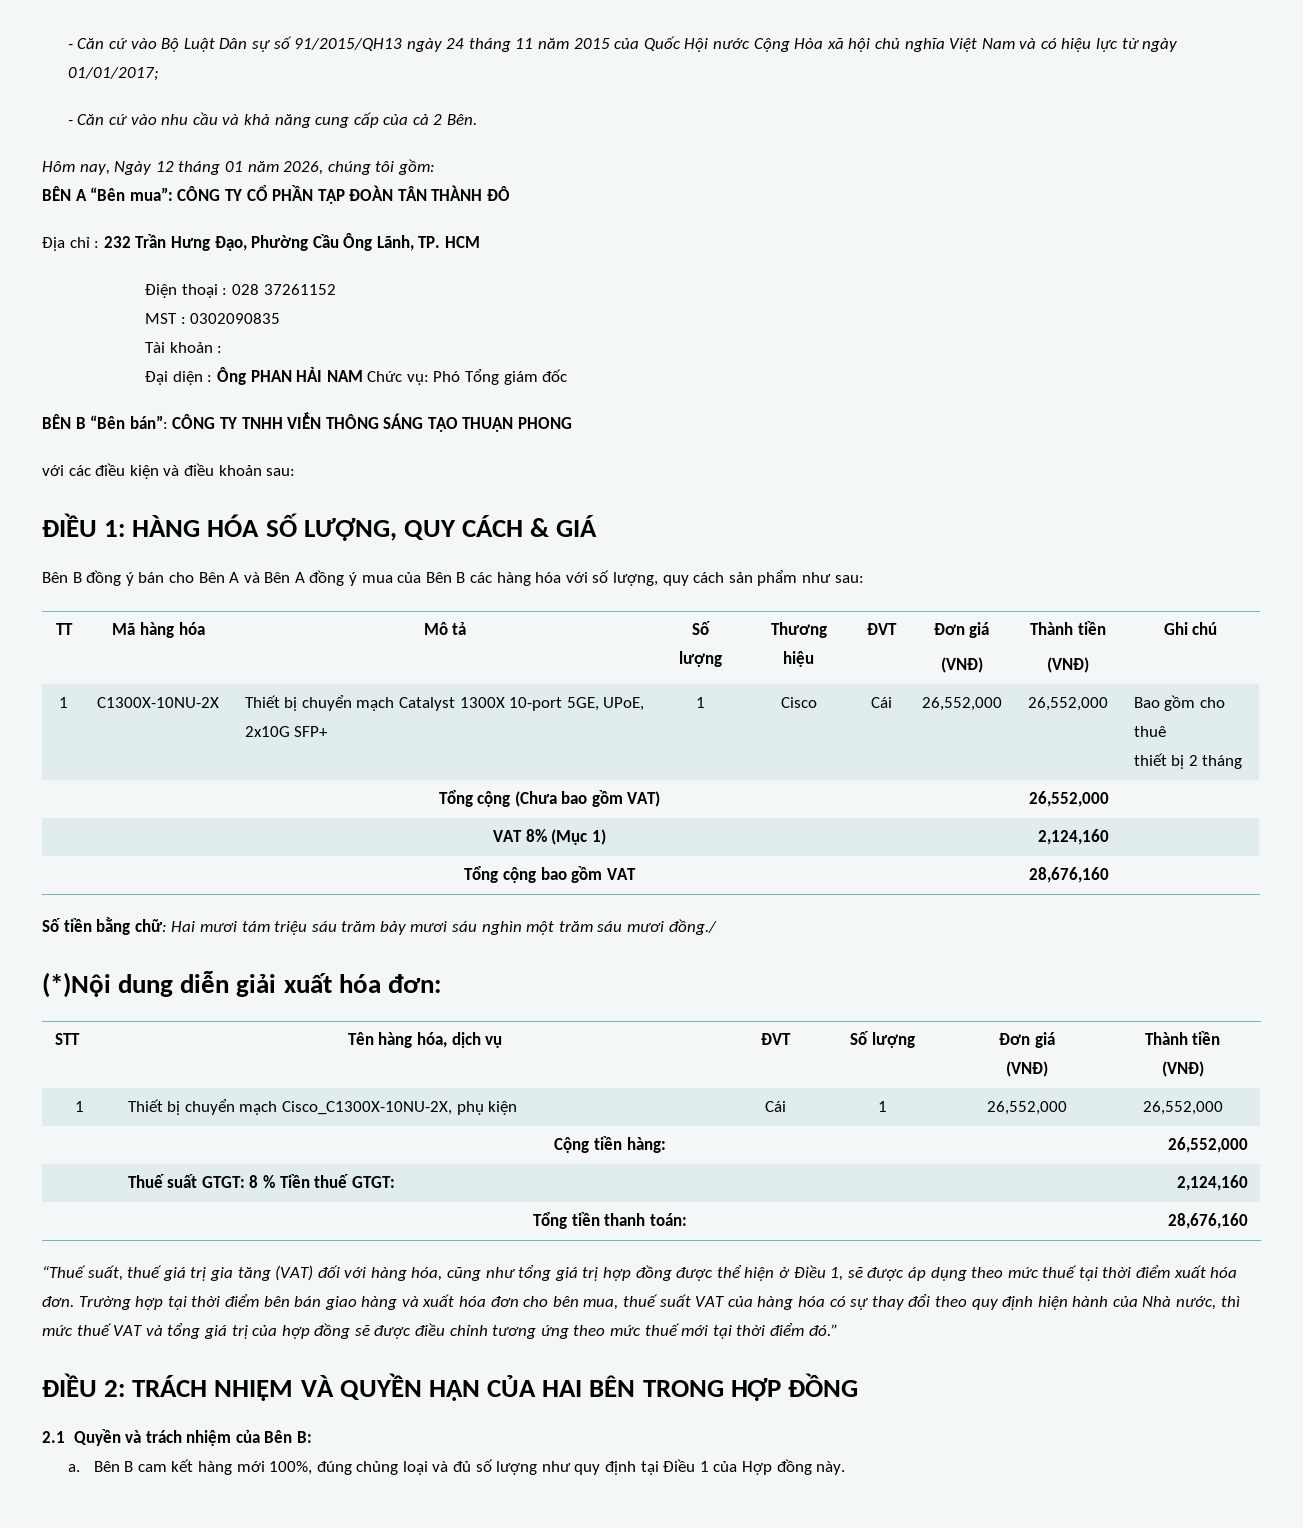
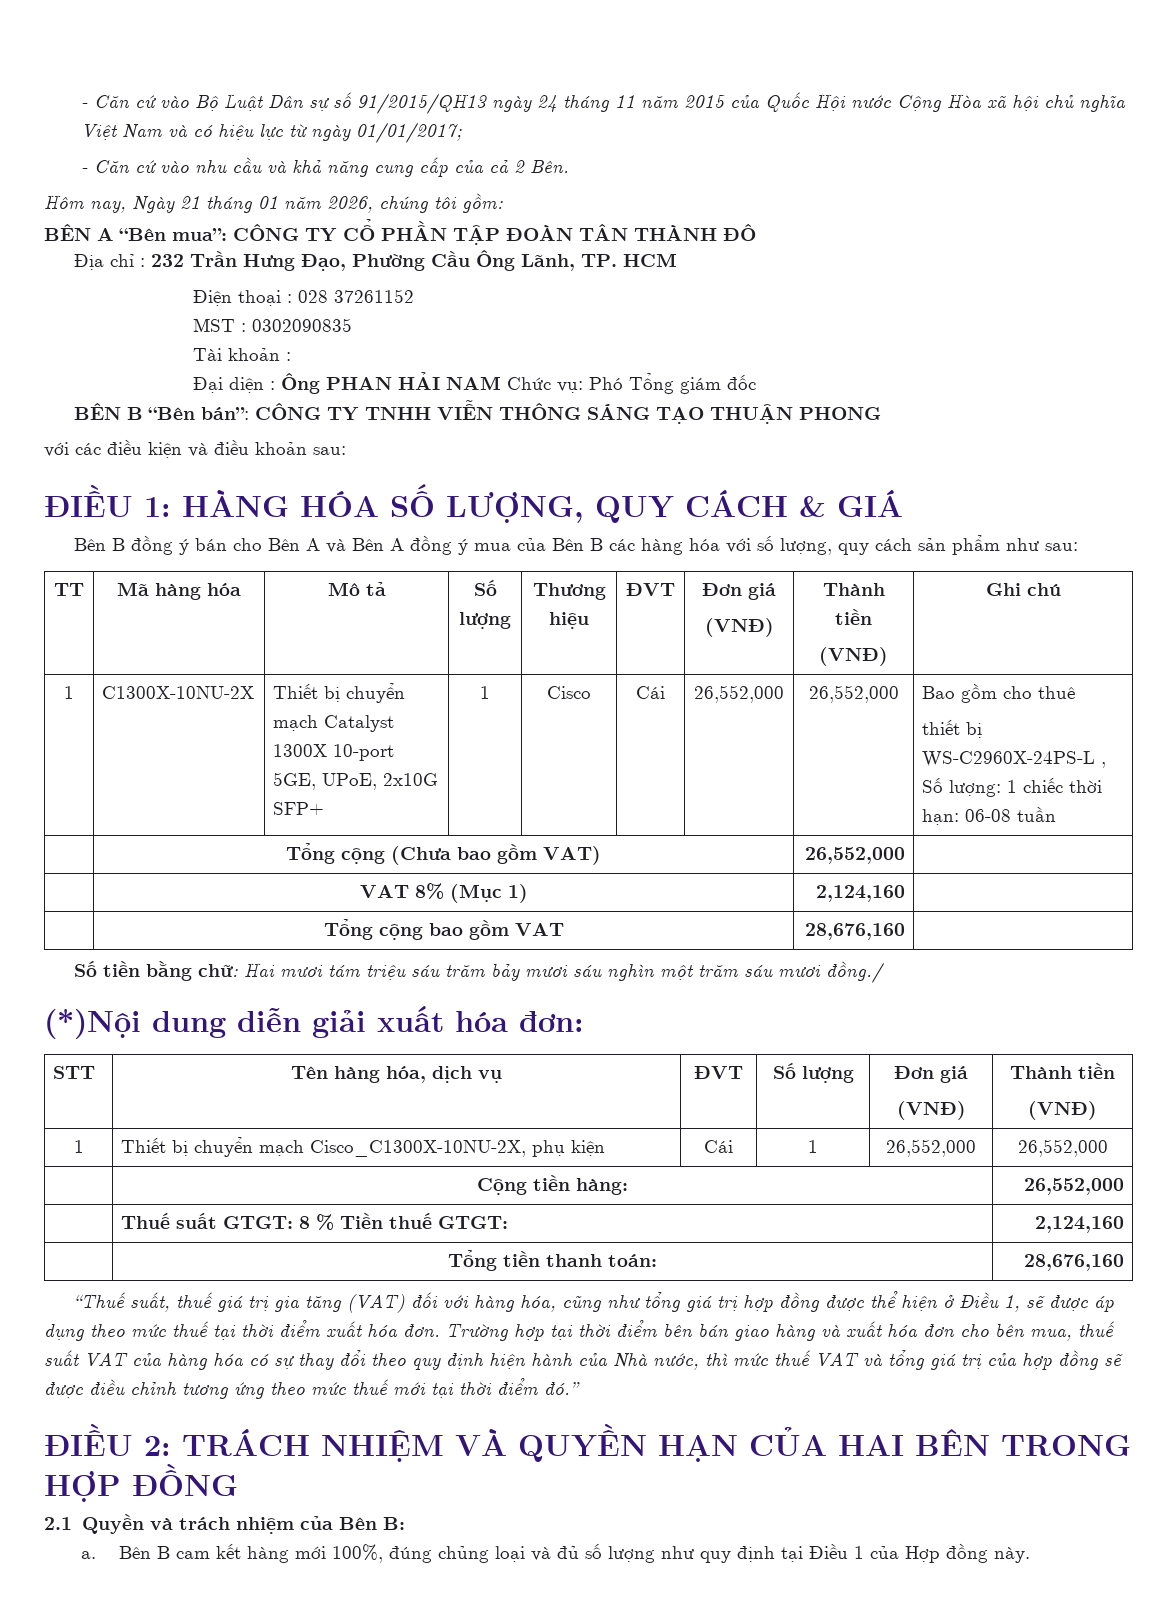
- Hôm nay, Ngày 12 tháng 01 năm 2026, chúng tôi gồm:
+ Hôm nay, Ngày 21 tháng 01 năm 2026, chúng tôi gồm:
  1 | C1300X-10NU-2X | Thiết bị chuyển mạch Catalyst 1300X 10-port 5GE, UPoE, 2x10G SFP+ | 1 | Cisco | Cái | 26,552,000 | 26,552,000 | Bao gồm cho thuê
- thiết bị 2 tháng
+ thiết bị WS-C2960X-24PS-L , Số lượng: 1 chiếc thời hạn: 06-08 tuần

